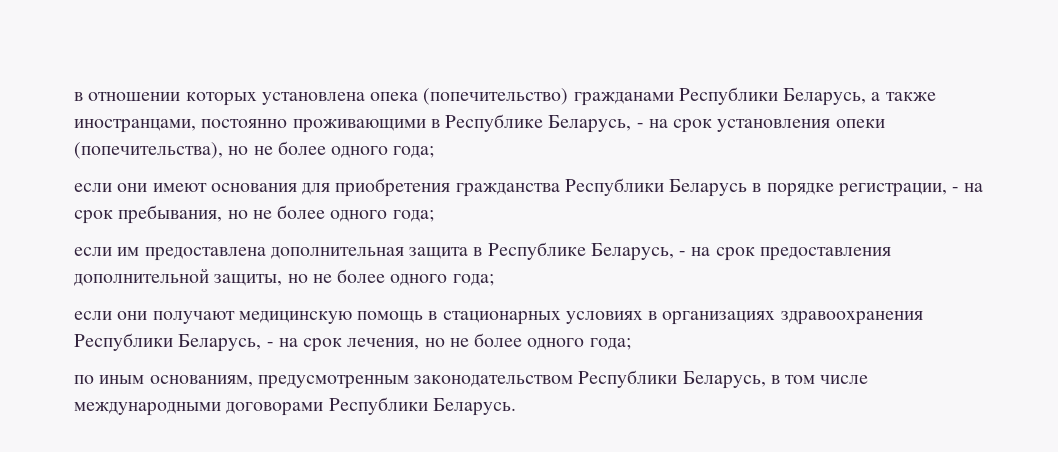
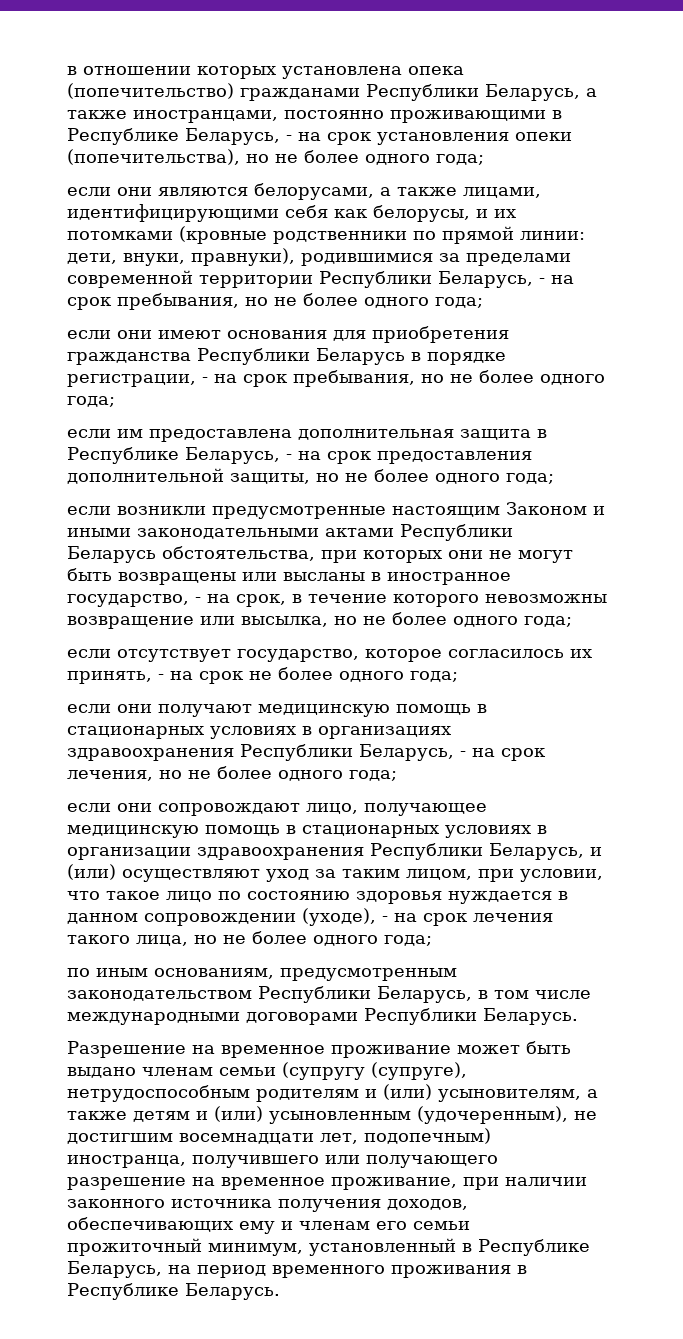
+ если они являются белорусами, а также лицами, идентифицирующими себя как белорусы, и их потомками (кровные родственники по прямой линии: дети, внуки, правнуки), родившимися за пределами современной территории Республики Беларусь, - на срок пребывания, но не более одного года;
+ если возникли предусмотренные настоящим Законом и иными законодательными актами Республики Беларусь обстоятельства, при которых они не могут быть возвращены или высланы в иностранное государство, - на срок, в течение которого невозможны возвращение или высылка, но не более одного года;
+ если отсутствует государство, которое согласилось их принять, - на срок не более одного года;
+ если они сопровождают лицо, получающее медицинскую помощь в стационарных условиях в организации здравоохранения Республики Беларусь, и (или) осуществляют уход за таким лицом, при условии, что такое лицо по состоянию здоровья нуждается в данном сопровождении (уходе), - на срок лечения такого лица, но не более одного года;
+ Разрешение на временное проживание может быть выдано членам семьи (супругу (супруге), нетрудоспособным родителям и (или) усыновителям, а также детям и (или) усыновленным (удочеренным), не достигшим восемнадцати лет, подопечным) иностранца, получившего или получающего разрешение на временное проживание, при наличии законного источника получения доходов, обеспечивающих ему и членам его семьи прожиточный минимум, установленный в Республике Беларусь, на период временного проживания в Республике Беларусь.

